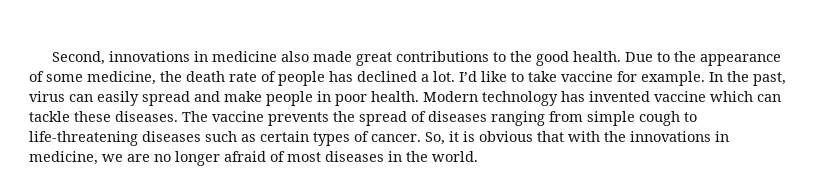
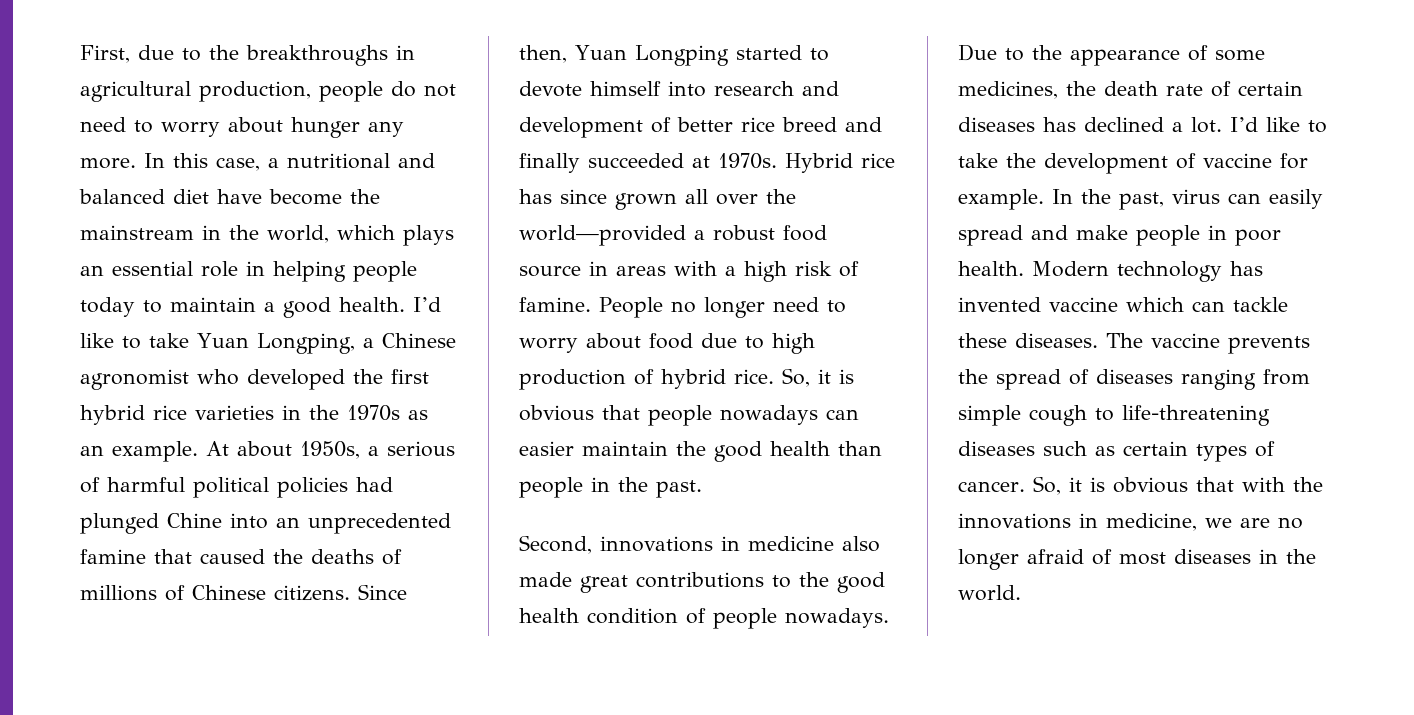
+ First, due to the breakthroughs in agricultural production, people do not need to worry about hunger any more. In this case, a nutritional and balanced diet have become the mainstream in the world, which plays an essential role in helping people today to maintain a good health. I’d like to take Yuan Longping, a Chinese agronomist who developed the first hybrid rice varieties in the 1970s as an example. At about 1950s, a serious of harmful political policies had plunged Chine into an unprecedented famine that caused the deaths of millions of Chinese citizens. Since then, Yuan Longping started to devote himself into research and development of better rice breed and finally succeeded at 1970s. Hybrid rice has since grown all over the world—provided a robust food source in areas with a high risk of famine. People no longer need to worry about food due to high production of hybrid rice. So, it is obvious that people nowadays can easier maintain the good health than people in the past.
- Second, innovations in medicine also made great contributions to the good health.
+ Second, innovations in medicine also made great contributions to the good health condition of people nowadays.
- Due to the appearance of some medicine, the death rate of people has declined a lot.
+ Due to the appearance of some medicines, the death rate of certain diseases has declined a lot.
- I’d like to take vaccine for example.
+ I’d like to take the development of vaccine for example.

